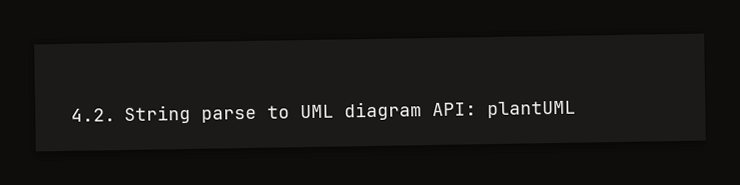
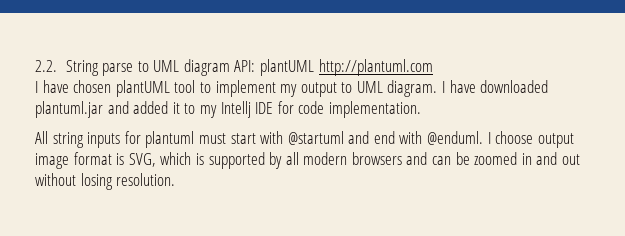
- 4.2. String parse to UML diagram API: plantUML
+ 2.2. String parse to UML diagram API: plantUML http://plantuml.com
+ I have chosen plantUML tool to implement my output to UML diagram. I have downloaded plantuml.jar and added it to my Intellj IDE for code implementation.
+ All string inputs for plantuml must start with @startuml and end with @enduml. I choose output image format is SVG, which is supported by all modern browsers and can be zoomed in and out without losing resolution.

